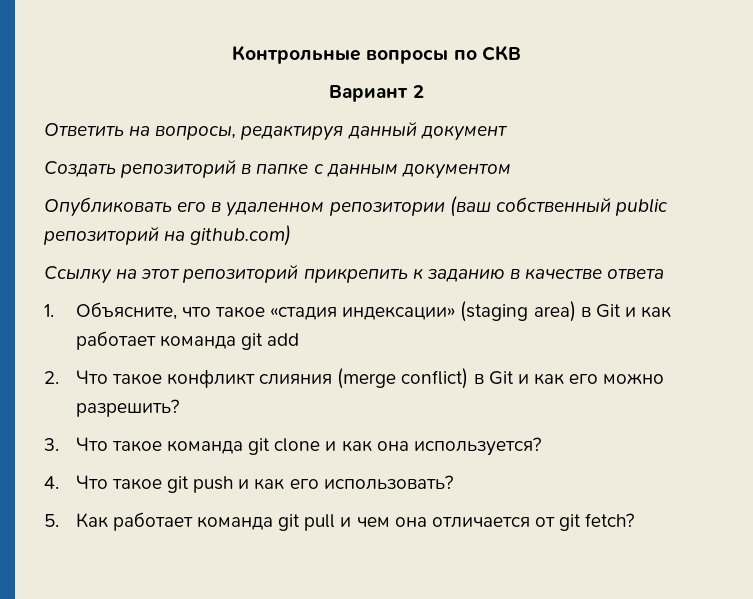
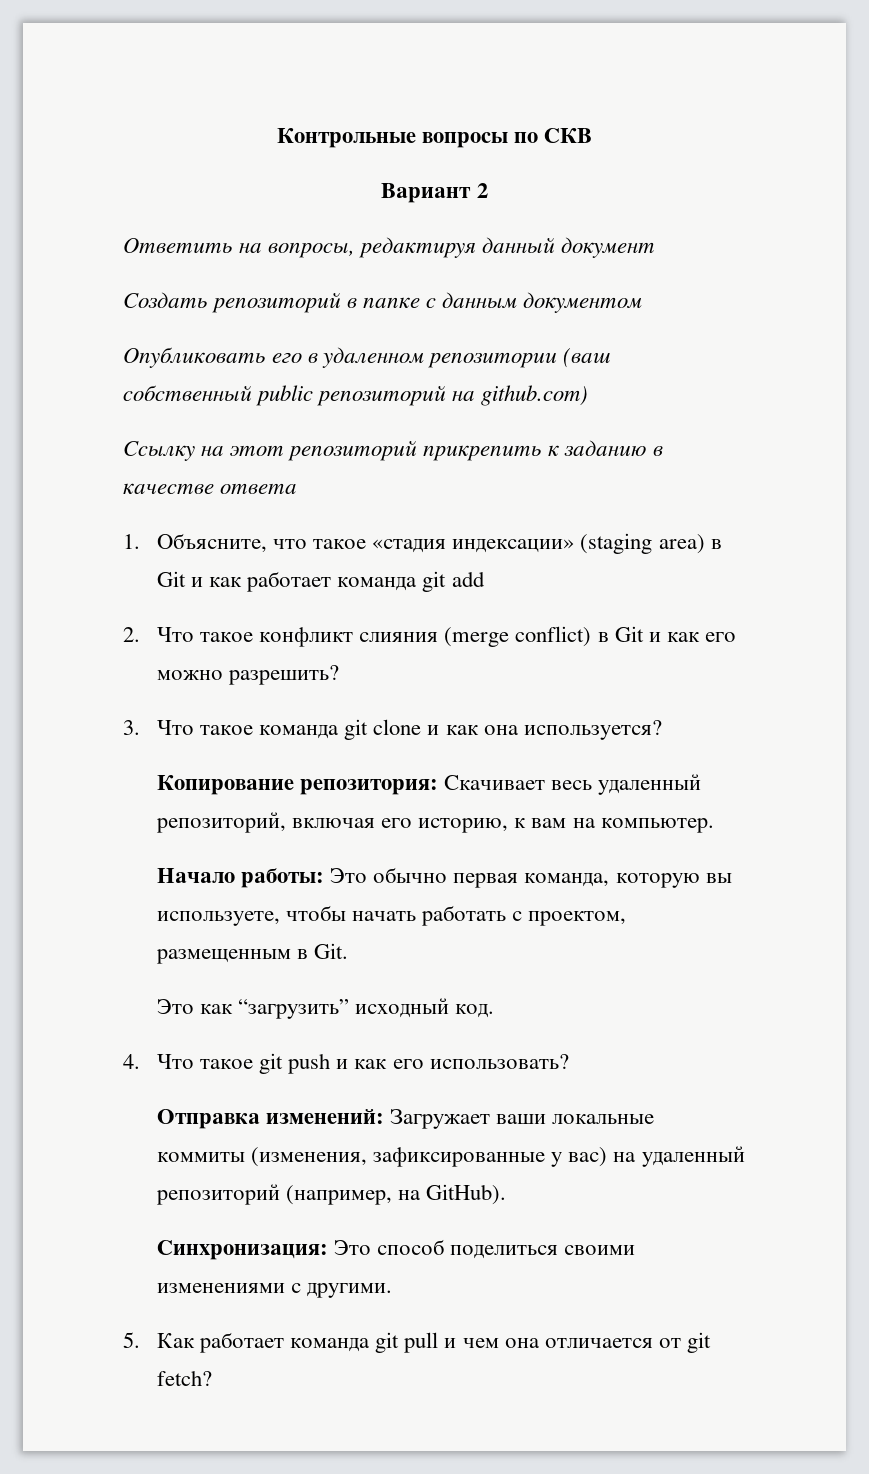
+ Копирование репозитория: Скачивает весь удаленный репозиторий, включая его историю, к вам на компьютер.
+ Начало работы: Это обычно первая команда, которую вы используете, чтобы начать работать с проектом, размещенным в Git.
+ Это как “загрузить” исходный код.
+ Отправка изменений: Загружает ваши локальные коммиты (изменения, зафиксированные у вас) на удаленный репозиторий (например, на GitHub).
+ Синхронизация: Это способ поделиться своими изменениями с другими.

